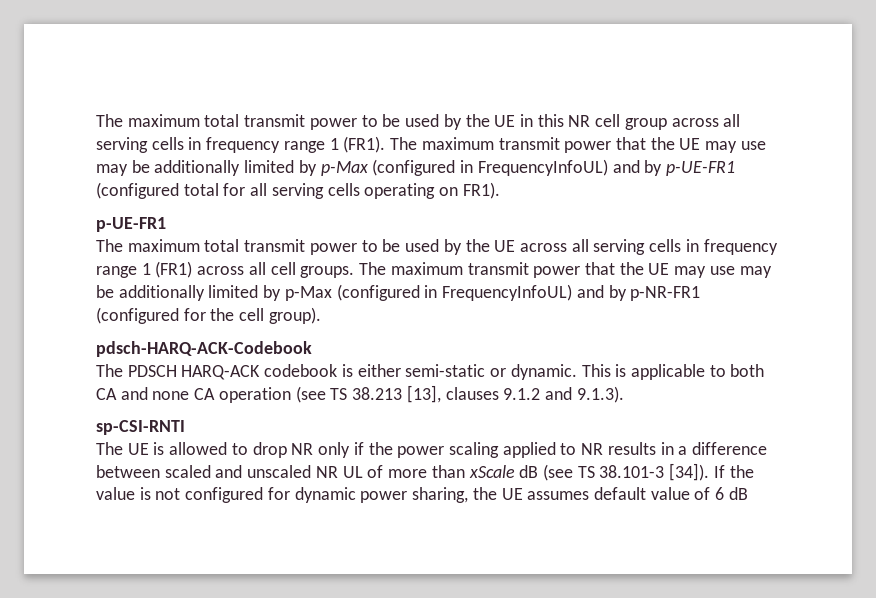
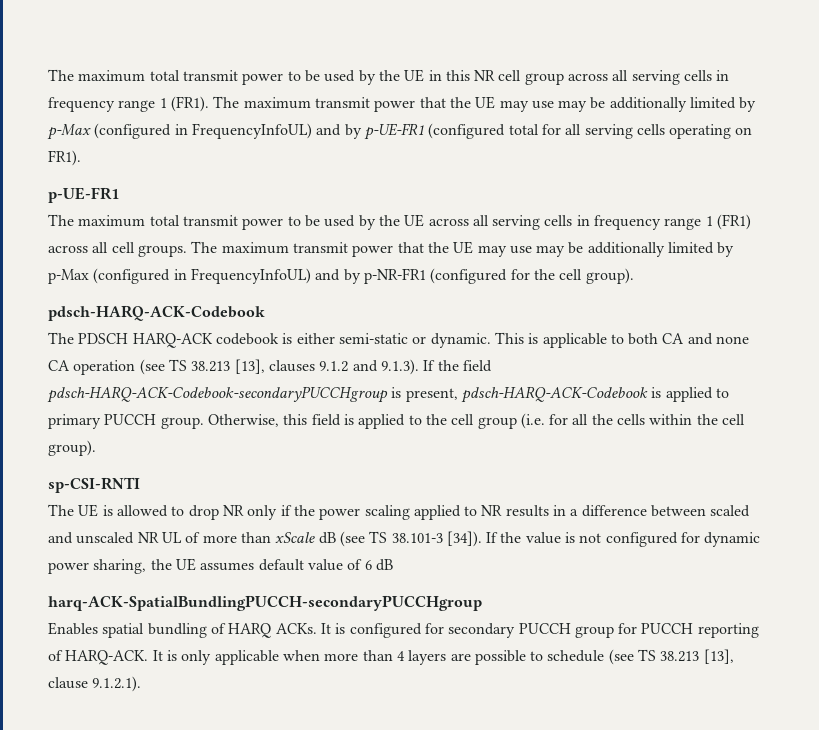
- This is applicable to both CA and none CA operation (see TS 38.213 [13], clauses 9.1.2 and 9.1.3).
+ This is applicable to both CA and none CA operation (see TS 38.213 [13], clauses 9.1.2 and 9.1.3). If the field pdsch-HARQ-ACK-Codebook-secondaryPUCCHgroup is present, pdsch-HARQ-ACK-Codebook is applied to primary PUCCH group. Otherwise, this field is applied to the cell group (i.e. for all the cells within the cell group).
+ harq-ACK-SpatialBundlingPUCCH-secondaryPUCCHgroup
+ Enables spatial bundling of HARQ ACKs. It is configured for secondary PUCCH group for PUCCH reporting of HARQ-ACK. It is only applicable when more than 4 layers are possible to schedule (see TS 38.213 [13], clause 9.1.2.1).

